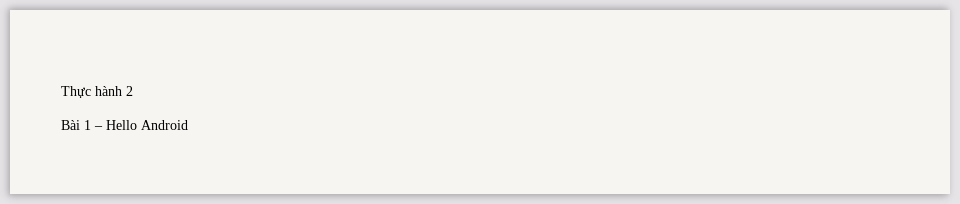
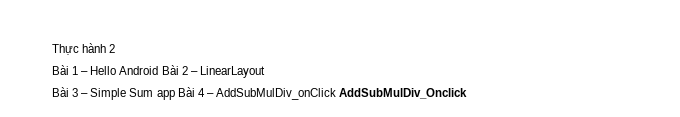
- Bài 1 – Hello Android
+ Bài 1 – Hello Android Bài 2 – LinearLayout
+ Bài 3 – Simple Sum app Bài 4 – AddSubMulDiv_onClick AddSubMulDiv_Onclick

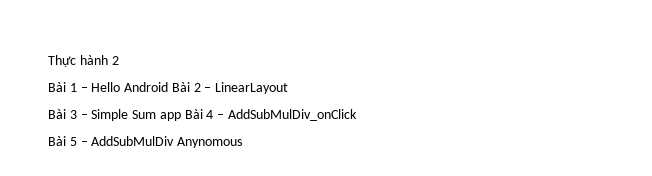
- Bài 3 – Simple Sum app Bài 4 – AddSubMulDiv_onClick AddSubMulDiv_Onclick
+ Bài 3 – Simple Sum app Bài 4 – AddSubMulDiv_onClick
+ Bài 5 – AddSubMulDiv Anynomous

